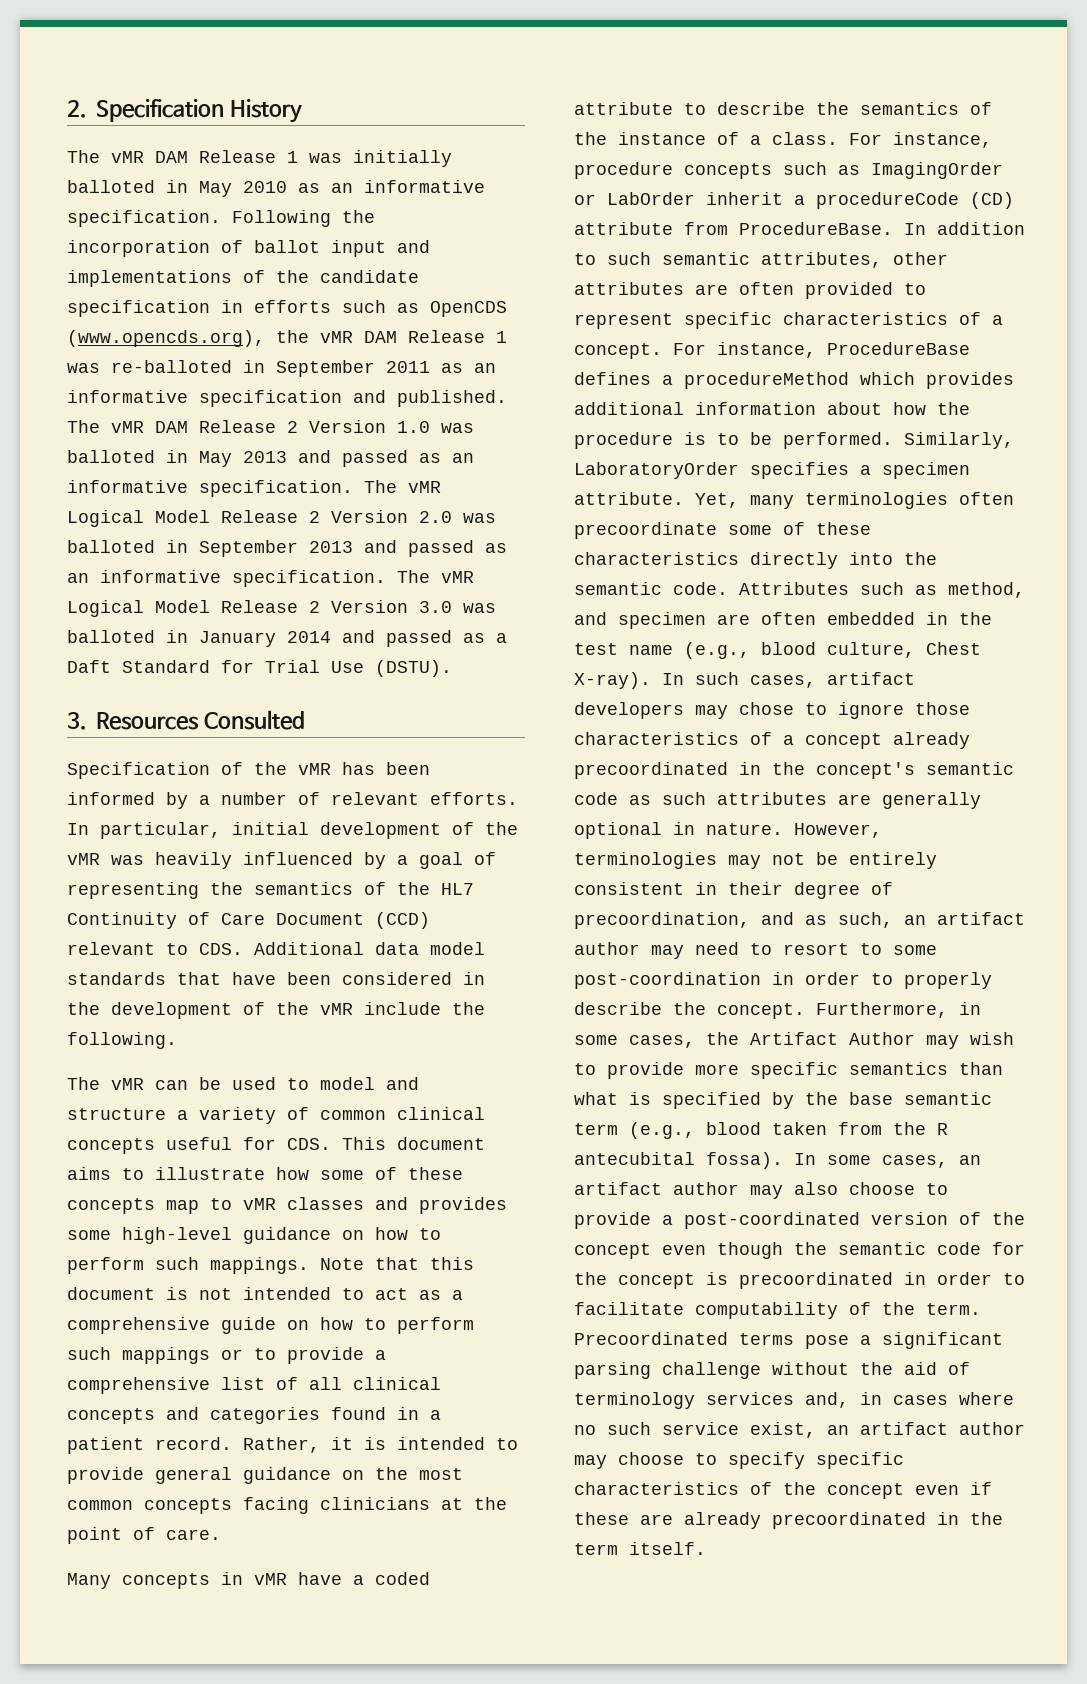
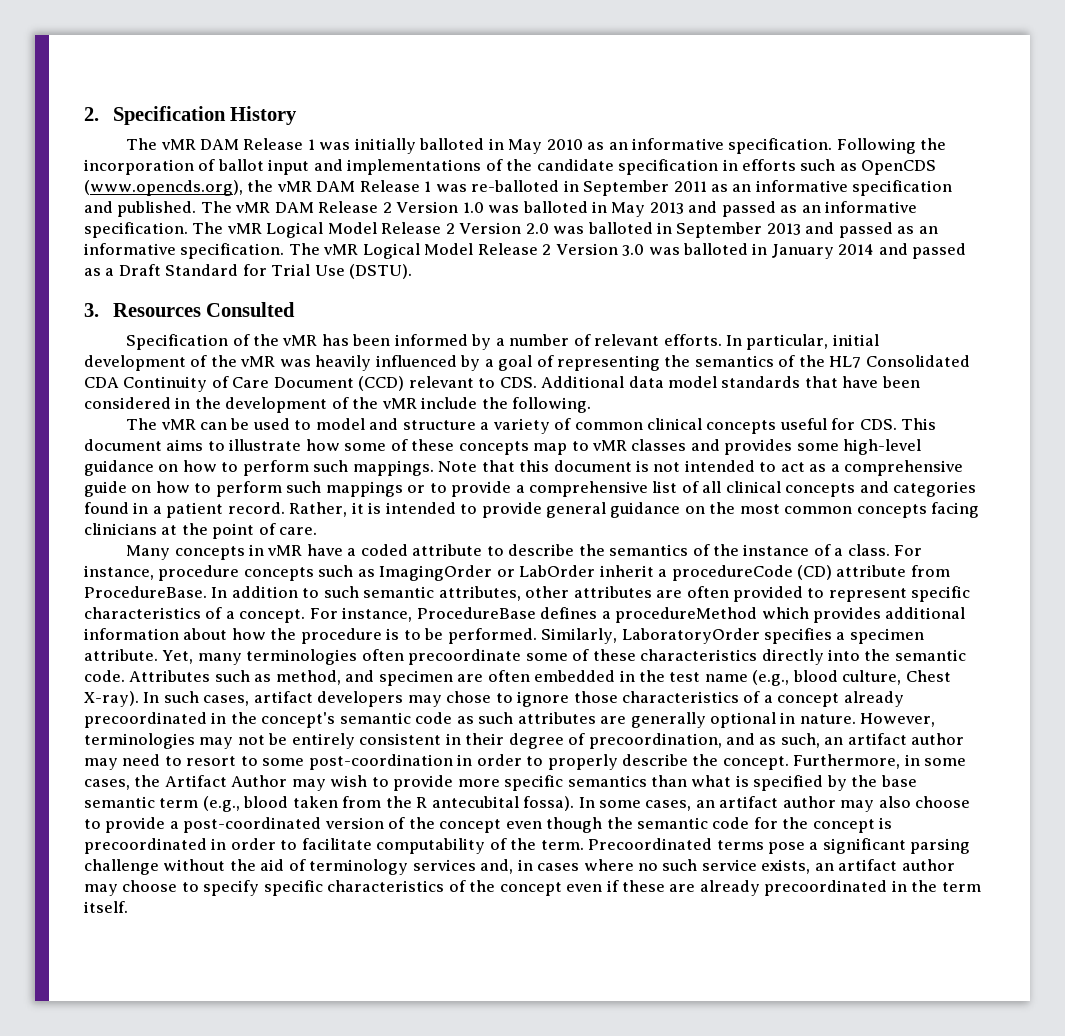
- The vMR Logical Model Release 2 Version 3.0 was balloted in January 2014 and passed as a Daft Standard for Trial Use (DSTU).
+ The vMR Logical Model Release 2 Version 3.0 was balloted in January 2014 and passed as a Draft Standard for Trial Use (DSTU).
- In particular, initial development of the vMR was heavily influenced by a goal of representing the semantics of the HL7 Continuity of Care Document (CCD) relevant to CDS. Additional data model standards that have been considered in the development of the vMR include the following.
+ In particular, initial development of the vMR was heavily influenced by a goal of representing the semantics of the HL7 Consolidated CDA Continuity of Care Document (CCD) relevant to CDS. Additional data model standards that have been considered in the development of the vMR include the following.
- Precoordinated terms pose a significant parsing challenge without the aid of terminology services and, in cases where no such service exist, an artifact author may choose to specify specific characteristics of the concept even if these are already precoordinated in the term itself.
+ Precoordinated terms pose a significant parsing challenge without the aid of terminology services and, in cases where no such service exists, an artifact author may choose to specify specific characteristics of the concept even if these are already precoordinated in the term itself.

